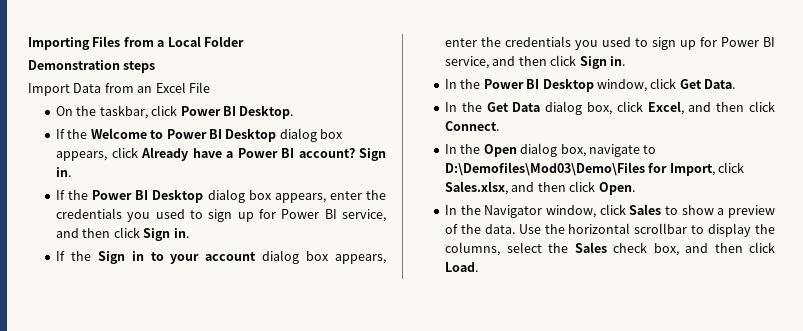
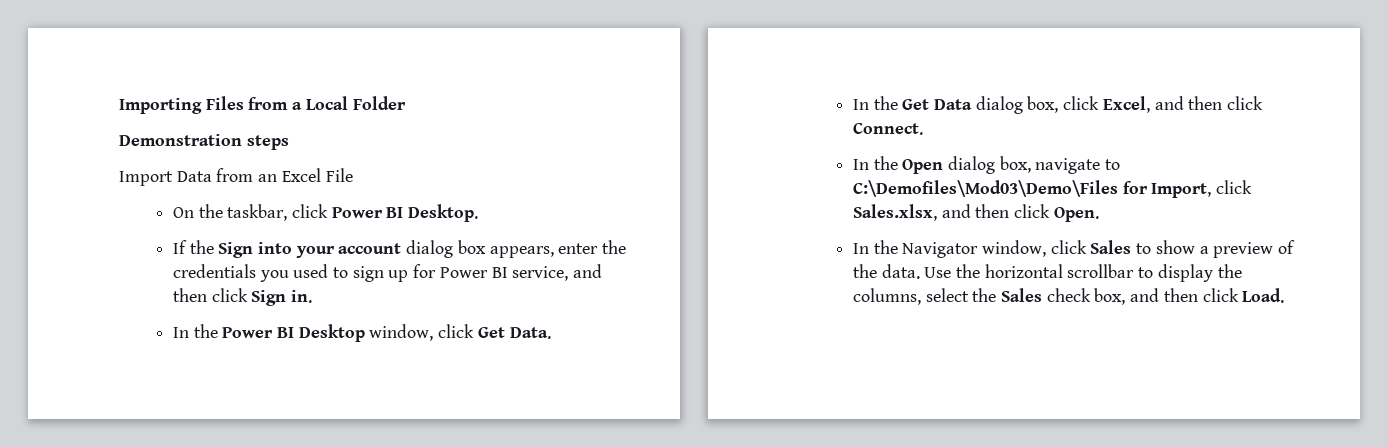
- If the Welcome to Power BI Desktop dialog box appears, click Already have a Power BI account? Sign in.
- If the Power BI Desktop dialog box appears, enter the credentials you used to sign up for Power BI service, and then click Sign in.
- If the Sign in to your account dialog box appears, enter the credentials you used to sign up for Power BI service, and then click Sign in.
+ If the Sign into your account dialog box appears, enter the credentials you used to sign up for Power BI service, and then click Sign in.
- In the Open dialog box, navigate to D:\Demofiles\Mod03\Demo\Files for Import, click Sales.xlsx, and then click Open.
+ In the Open dialog box, navigate to C:\Demofiles\Mod03\Demo\Files for Import, click Sales.xlsx, and then click Open.

